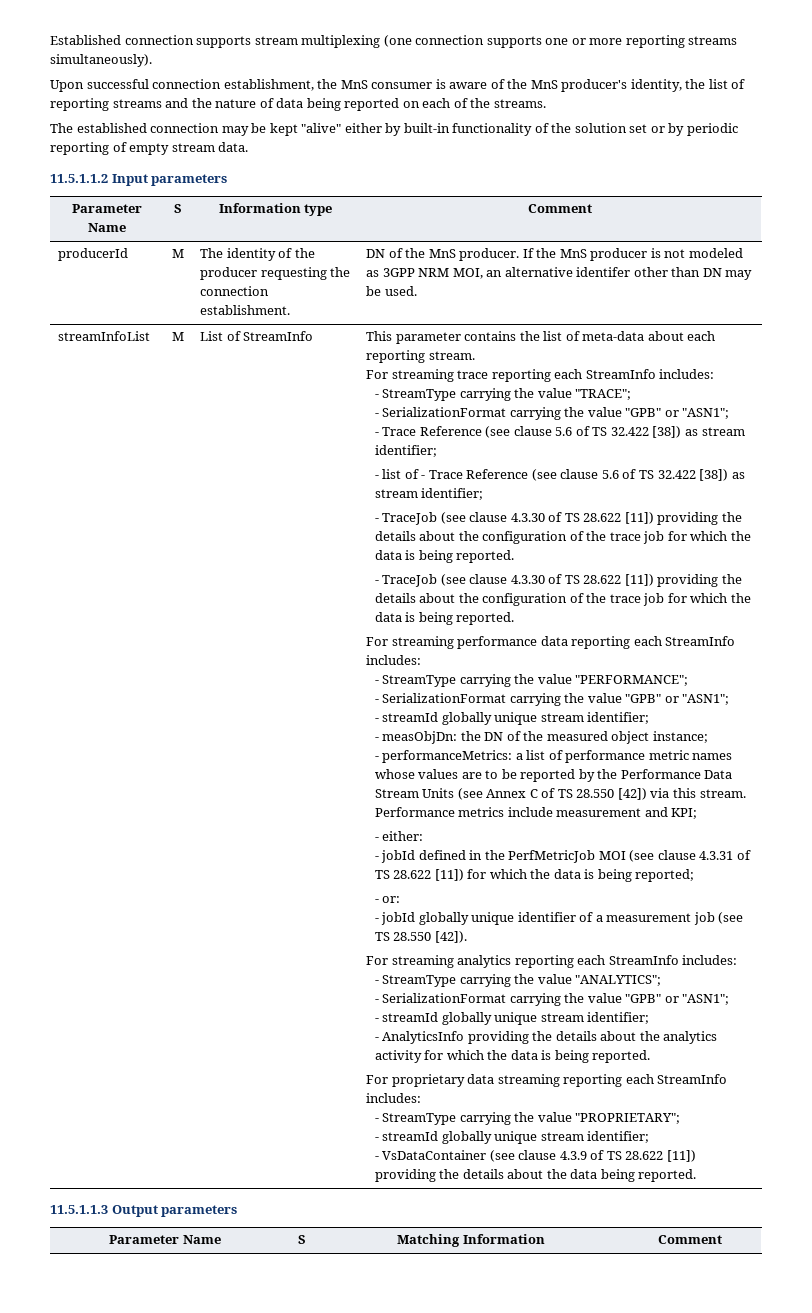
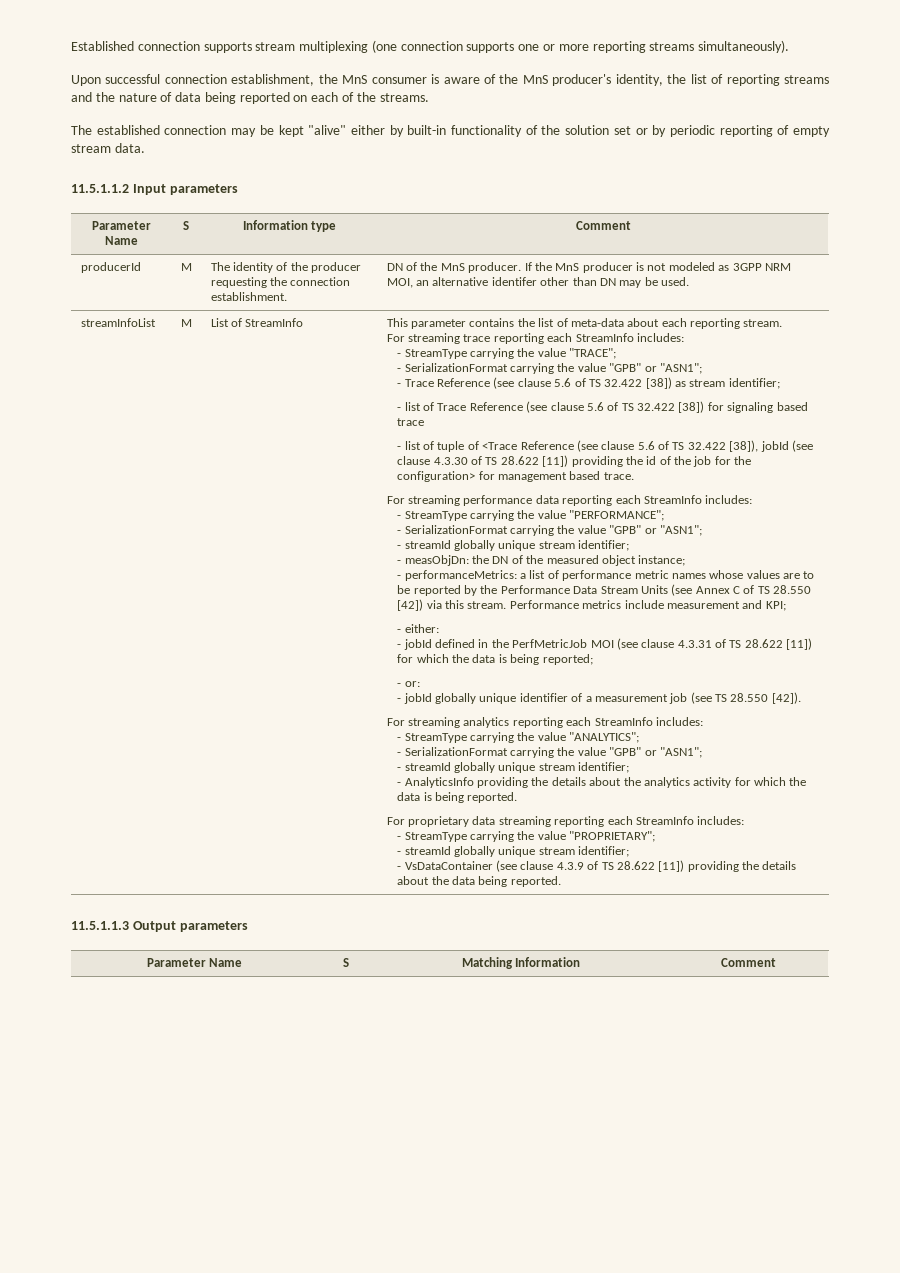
- - list of - Trace Reference (see clause 5.6 of TS 32.422 [38]) as stream identifier;
- - TraceJob (see clause 4.3.30 of TS 28.622 [11]) providing the details about the configuration of the trace job for which the data is being reported.
- - TraceJob (see clause 4.3.30 of TS 28.622 [11]) providing the details about the configuration of the trace job for which the data is being reported.
+ - list of Trace Reference (see clause 5.6 of TS 32.422 [38]) for signaling based trace
+ - list of tuple of <Trace Reference (see clause 5.6 of TS 32.422 [38]), jobId (see clause 4.3.30 of TS 28.622 [11]) providing the id of the job for the configuration> for management based trace.

